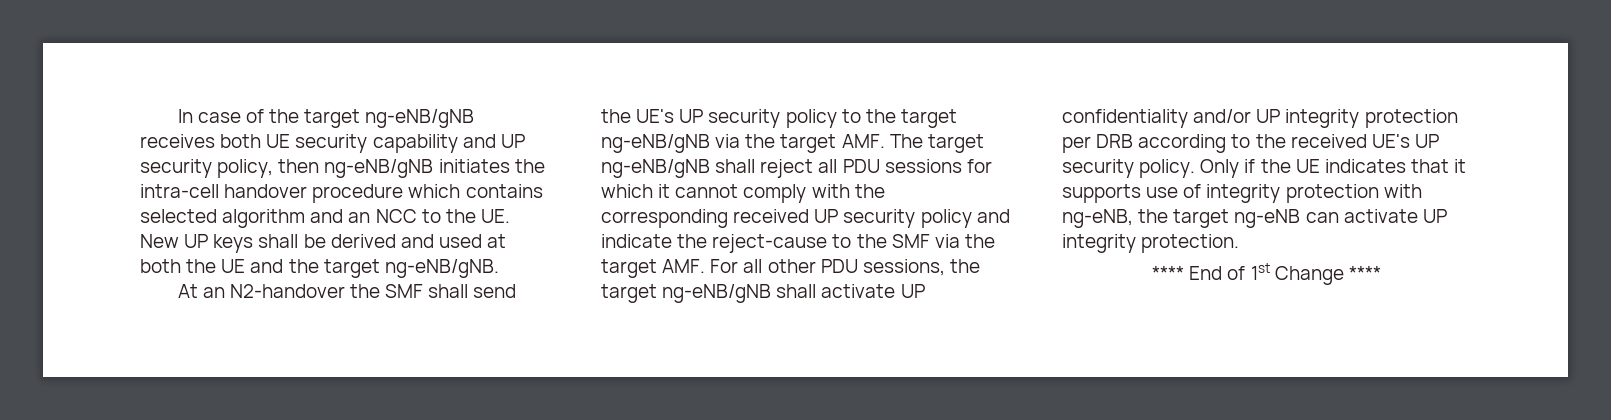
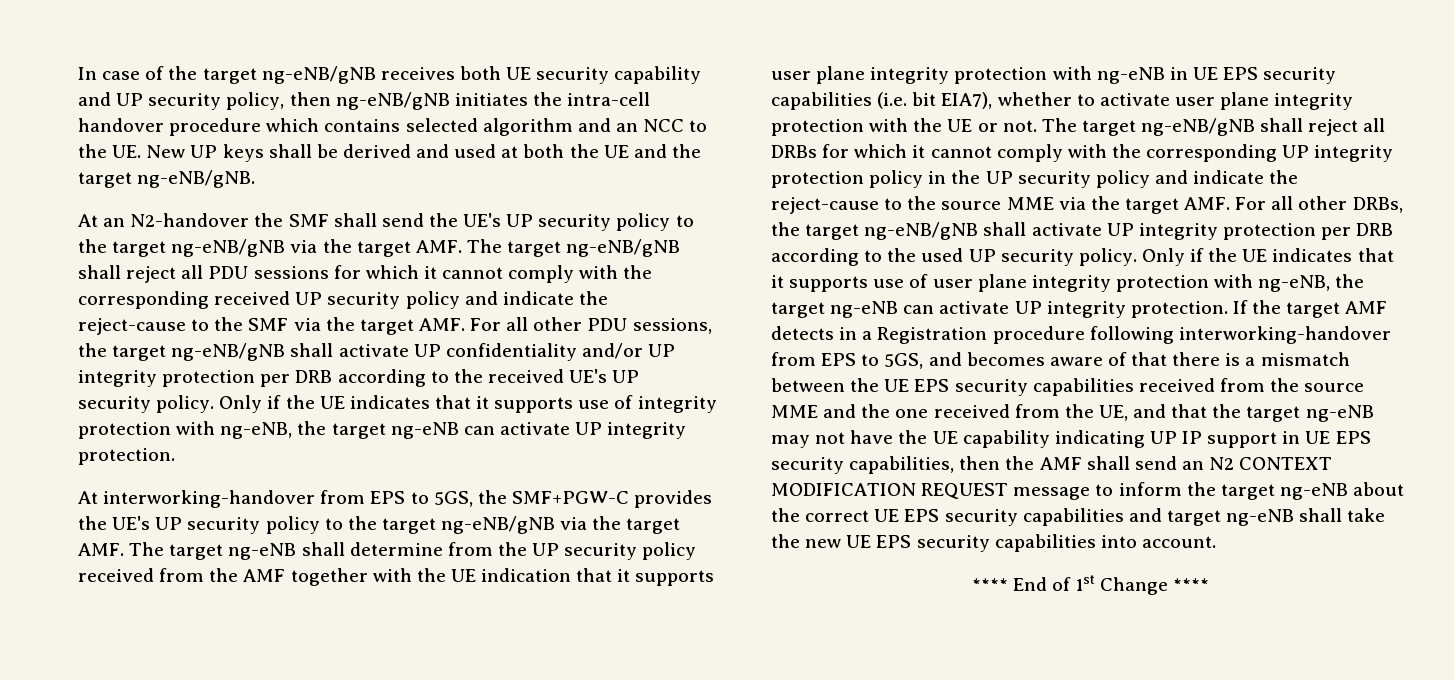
+ At interworking-handover from EPS to 5GS, the SMF+PGW-C provides the UE's UP security policy to the target ng-eNB/gNB via the target AMF. The target ng-eNB shall determine from the UP security policy received from the AMF together with the UE indication that it supports user plane integrity protection with ng-eNB in UE EPS security capabilities (i.e. bit EIA7), whether to activate user plane integrity protection with the UE or not. The target ng-eNB/gNB shall reject all DRBs for which it cannot comply with the corresponding UP integrity protection policy in the UP security policy and indicate the reject-cause to the source MME via the target AMF. For all other DRBs, the target ng-eNB/gNB shall activate UP integrity protection per DRB according to the used UP security policy. Only if the UE indicates that it supports use of user plane integrity protection with ng-eNB, the target ng-eNB can activate UP integrity protection. If the target AMF detects in a Registration procedure following interworking-handover from EPS to 5GS, and becomes aware of that there is a mismatch between the UE EPS security capabilities received from the source MME and the one received from the UE, and that the target ng-eNB may not have the UE capability indicating UP IP support in UE EPS security capabilities, then the AMF shall send an N2 CONTEXT MODIFICATION REQUEST message to inform the target ng-eNB about the correct UE EPS security capabilities and target ng-eNB shall take the new UE EPS security capabilities into account.

